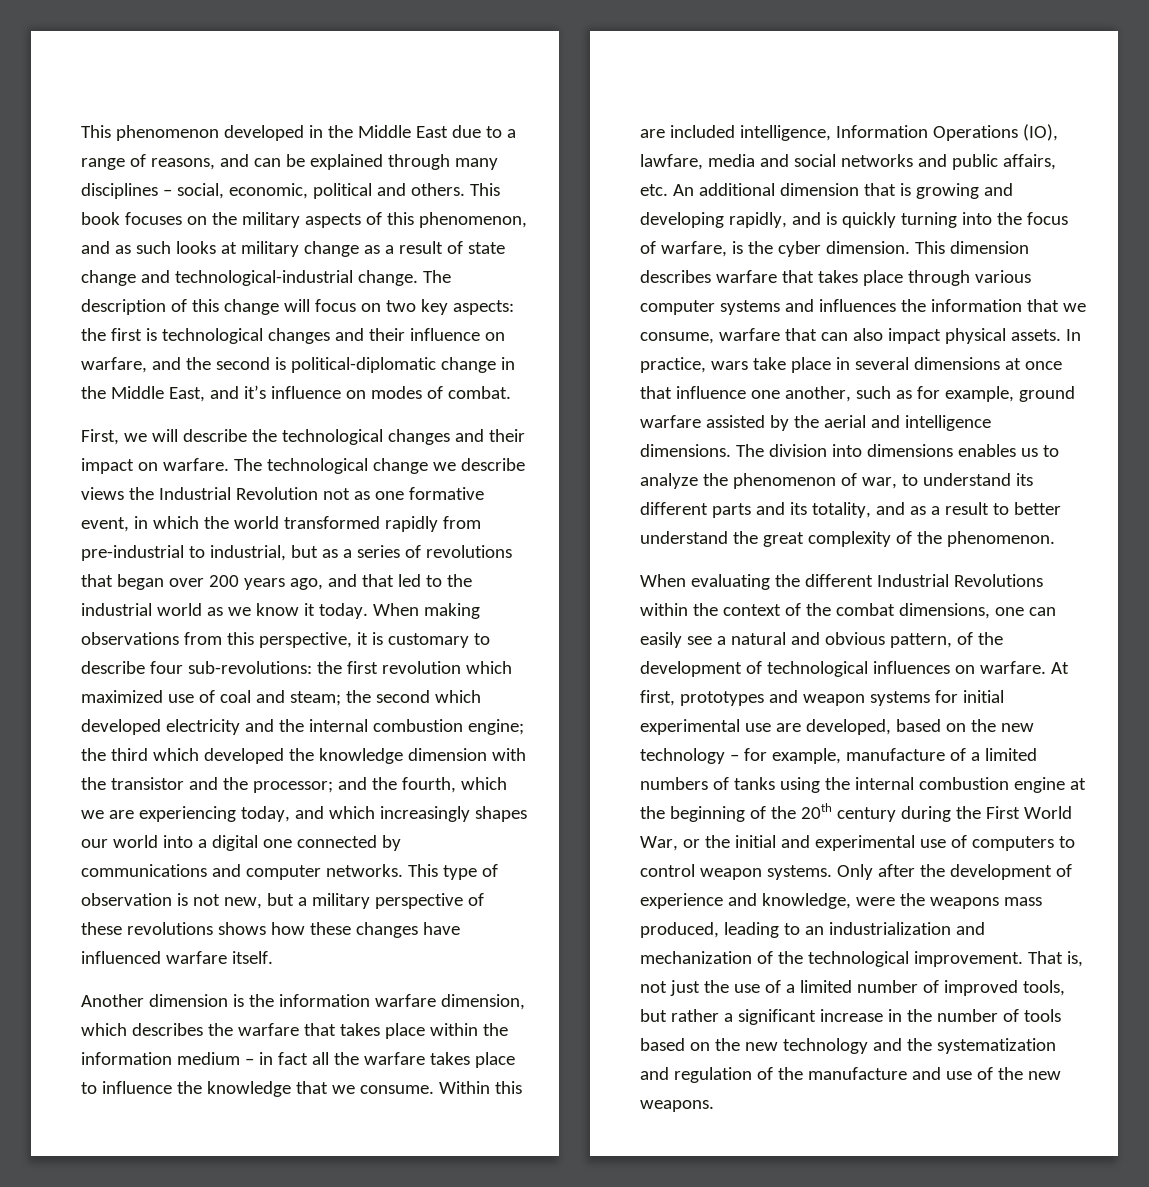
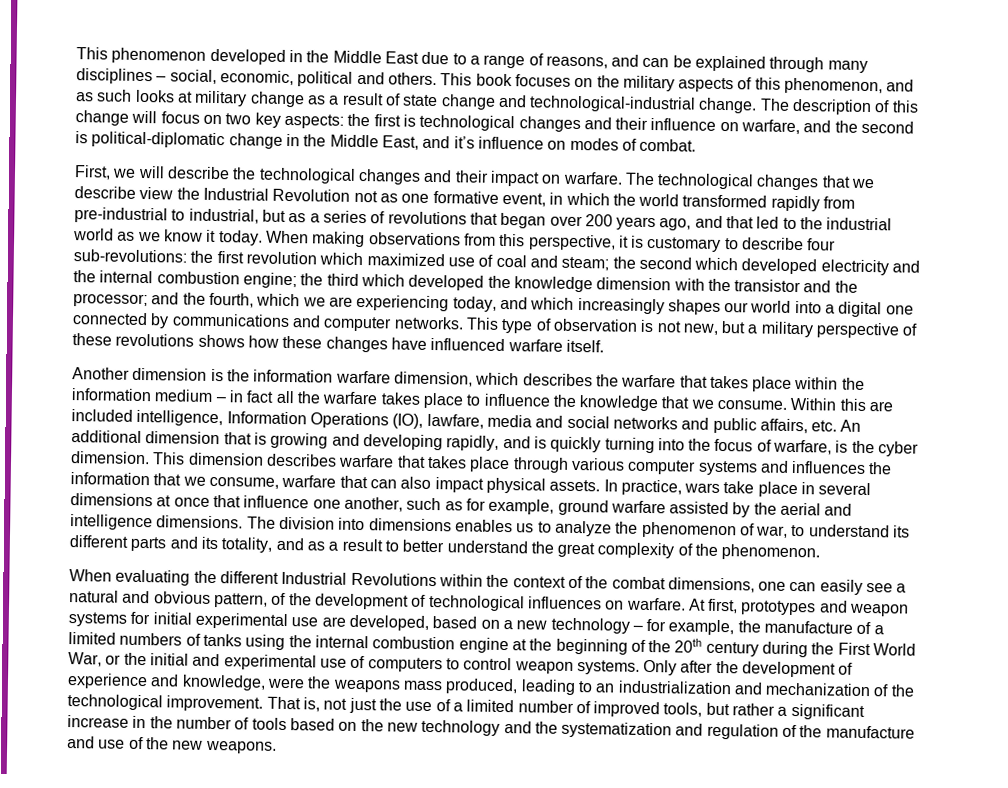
- The technological change we describe views the Industrial Revolution not as one formative event, in which the world transformed rapidly from pre-industrial to industrial, but as a series of revolutions that began over 200 years ago, and that led to the industrial world as we know it today.
+ The technological changes that we describe view the Industrial Revolution not as one formative event, in which the world transformed rapidly from pre-industrial to industrial, but as a series of revolutions that began over 200 years ago, and that led to the industrial world as we know it today.
- At first, prototypes and weapon systems for initial experimental use are developed, based on the new technology – for example, manufacture of a limited numbers of tanks using the internal combustion engine at the beginning of the 20th century during the First World War, or the initial and experimental use of computers to control weapon systems.
+ At first, prototypes and weapon systems for initial experimental use are developed, based on a new technology – for example, the manufacture of a limited numbers of tanks using the internal combustion engine at the beginning of the 20th century during the First World War, or the initial and experimental use of computers to control weapon systems.

